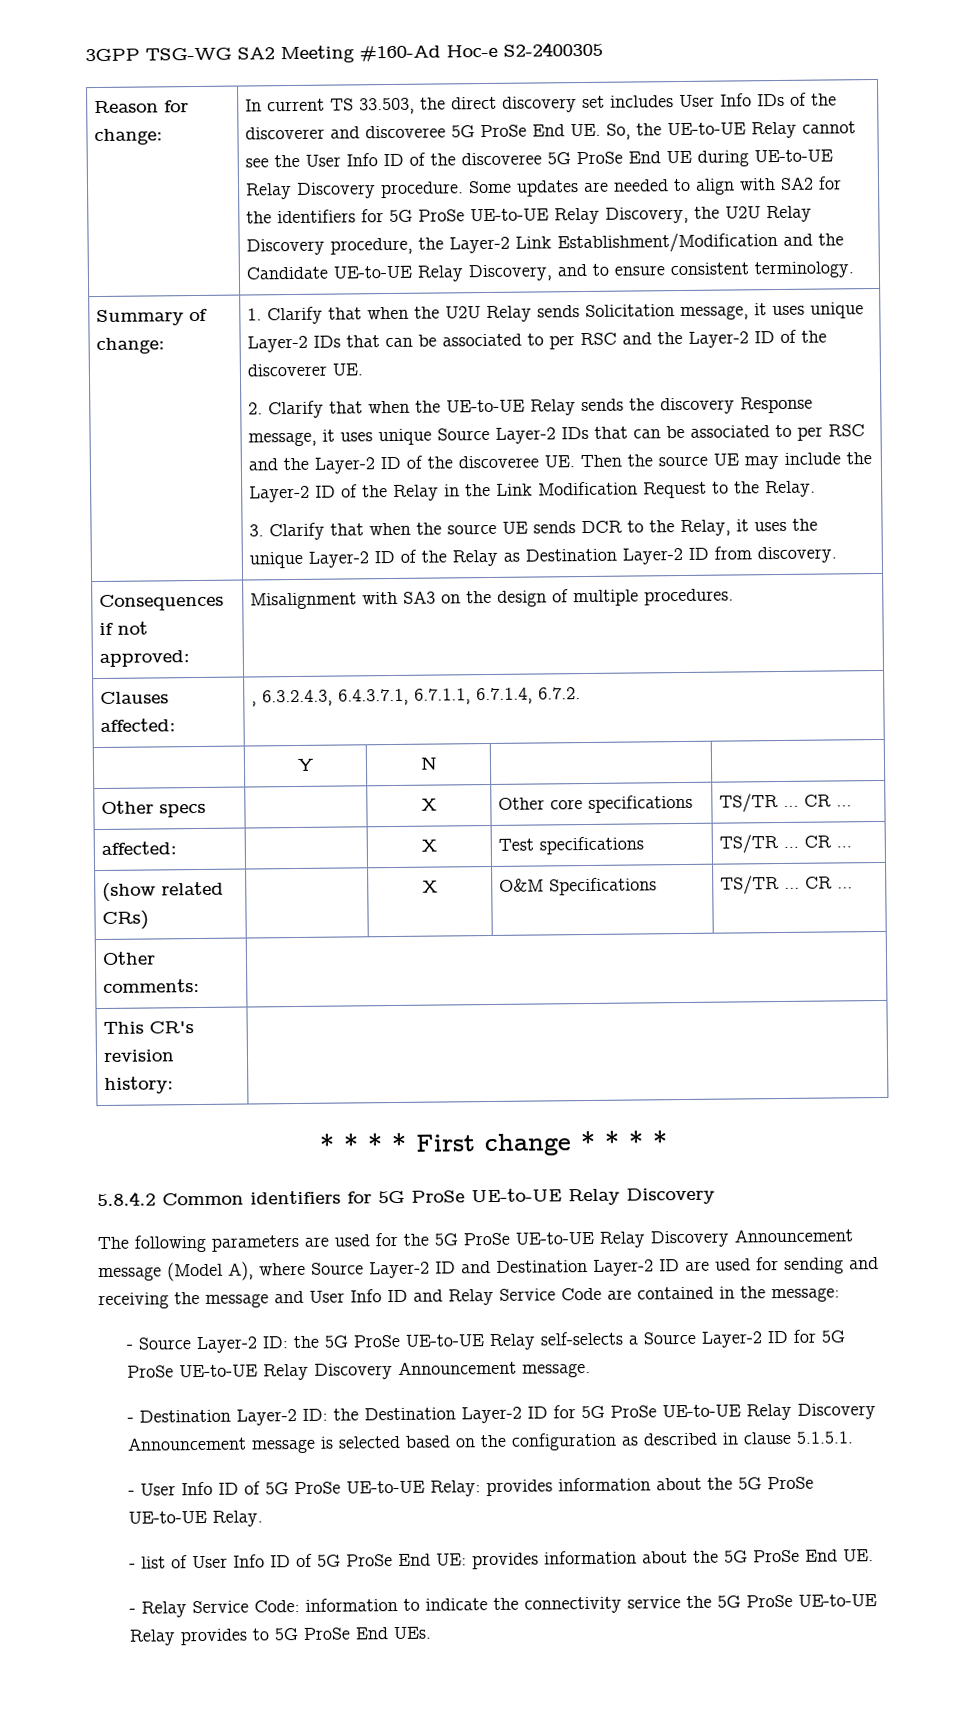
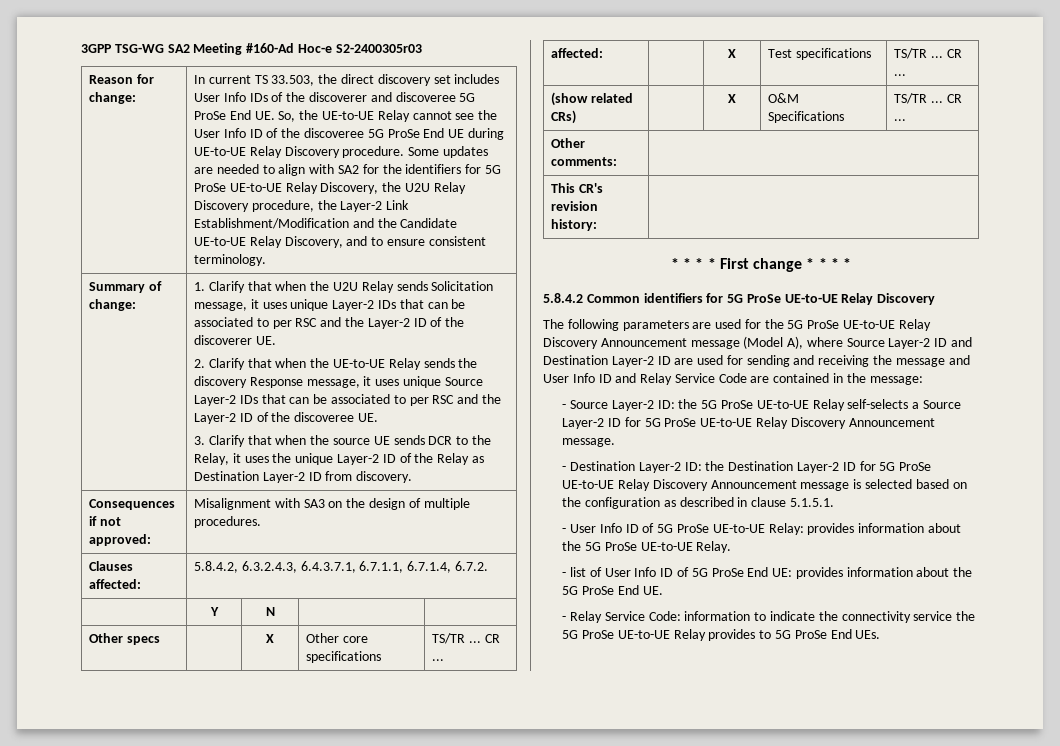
- 3GPP TSG-WG SA2 Meeting #160-Ad Hoc-e S2-2400305
+ 3GPP TSG-WG SA2 Meeting #160-Ad Hoc-e S2-2400305r03
- 2. Clarify that when the UE-to-UE Relay sends the discovery Response message, it uses unique Source Layer-2 IDs that can be associated to per RSC and the Layer-2 ID of the discoveree UE. Then the source UE may include the Layer-2 ID of the Relay in the Link Modification Request to the Relay.
+ 2. Clarify that when the UE-to-UE Relay sends the discovery Response message, it uses unique Source Layer-2 IDs that can be associated to per RSC and the Layer-2 ID of the discoveree UE.
- Clauses affected: | , 6.3.2.4.3, 6.4.3.7.1, 6.7.1.1, 6.7.1.4, 6.7.2.
+ Clauses affected: | 5.8.4.2, 6.3.2.4.3, 6.4.3.7.1, 6.7.1.1, 6.7.1.4, 6.7.2.

